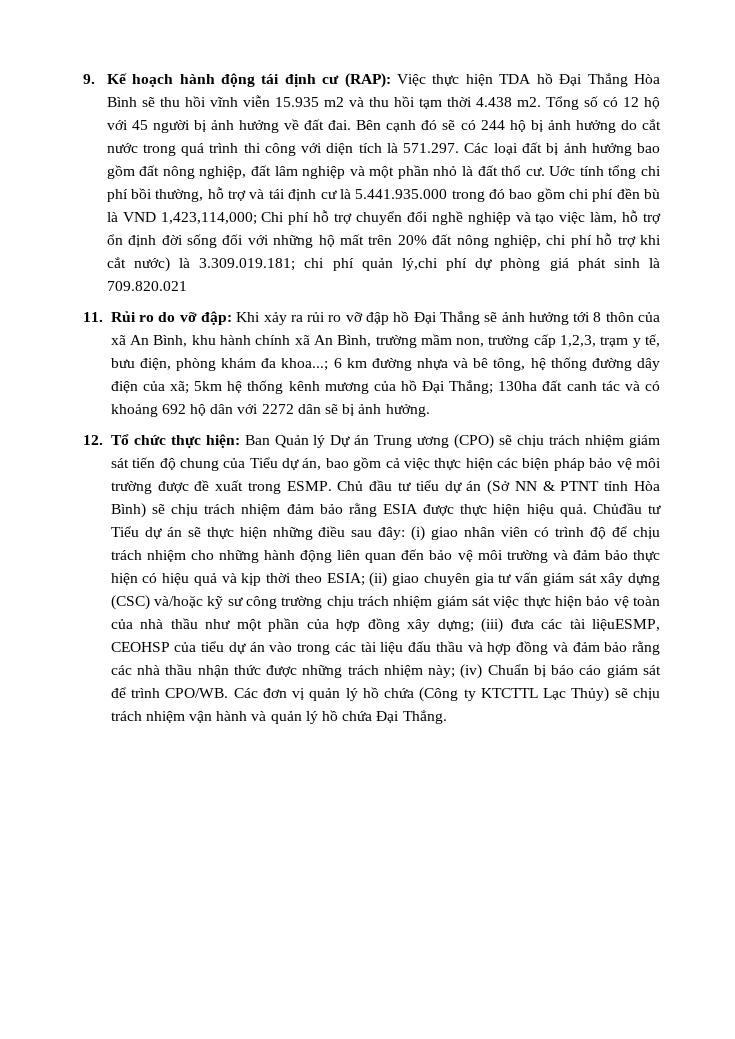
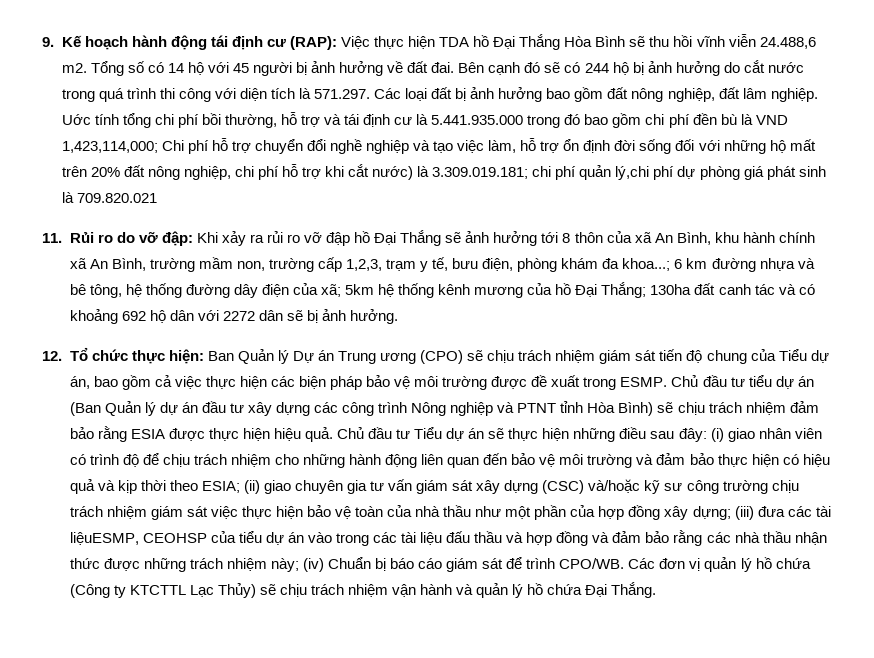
- 9. Kế hoạch hành động tái định cư (RAP): Việc thực hiện TDA hồ Đại Thắng Hòa Bình sẽ thu hồi vĩnh viễn 15.935 m2 và thu hồi tạm thời 4.438 m2.
+ 9. Kế hoạch hành động tái định cư (RAP): Việc thực hiện TDA hồ Đại Thắng Hòa Bình sẽ thu hồi vĩnh viễn 24.488,6 m2.
- Tổng số có 12 hộ với 45 người bị ảnh hưởng về đất đai.
+ Tổng số có 14 hộ với 45 người bị ảnh hưởng về đất đai.
- Bên cạnh đó sẽ có 244 hộ bị ảnh hưởng do cắt nước trong quá trình thi công với diện tích là 571.297. Các loại đất bị ảnh hưởng bao gồm đất nông nghiệp, đất lâm nghiệp và một phần nhỏ là đất thổ cư.
+ Bên cạnh đó sẽ có 244 hộ bị ảnh hưởng do cắt nước trong quá trình thi công với diện tích là 571.297. Các loại đất bị ảnh hưởng bao gồm đất nông nghiệp, đất lâm nghiệp.
- Chủ đầu tư tiểu dự án (Sở NN & PTNT tỉnh Hòa Bình) sẽ chịu trách nhiệm đảm bảo rằng ESIA được thực hiện hiệu quả.
+ Chủ đầu tư tiểu dự án (Ban Quản lý dự án đầu tư xây dựng các công trình Nông nghiệp và PTNT tỉnh Hòa Bình) sẽ chịu trách nhiệm đảm bảo rằng ESIA được thực hiện hiệu quả.
- Chủđầu tư Tiểu dự án sẽ thực hiện những điều sau đây:
+ Chủ đầu tư Tiểu dự án sẽ thực hiện những điều sau đây:

